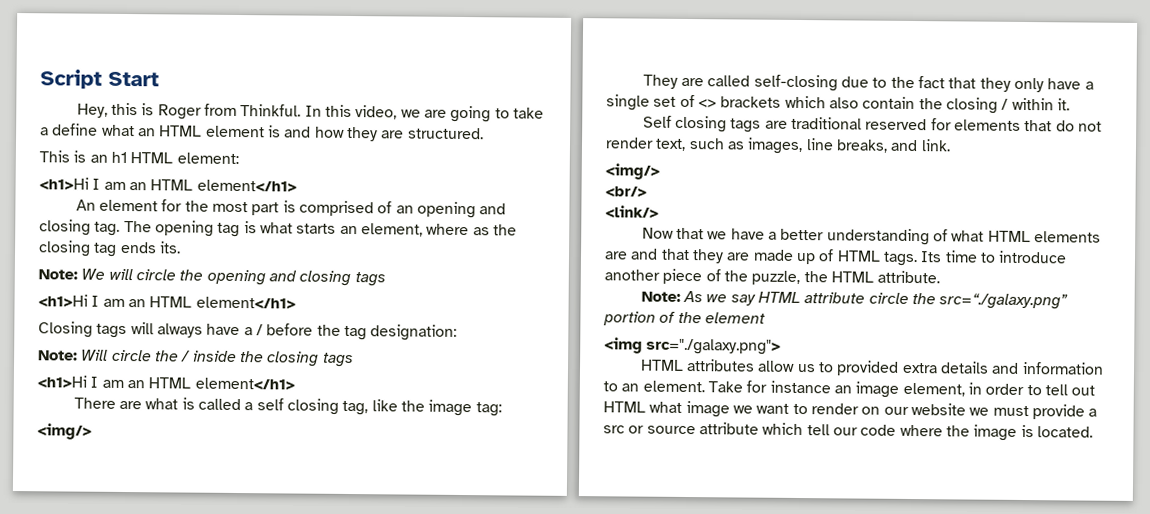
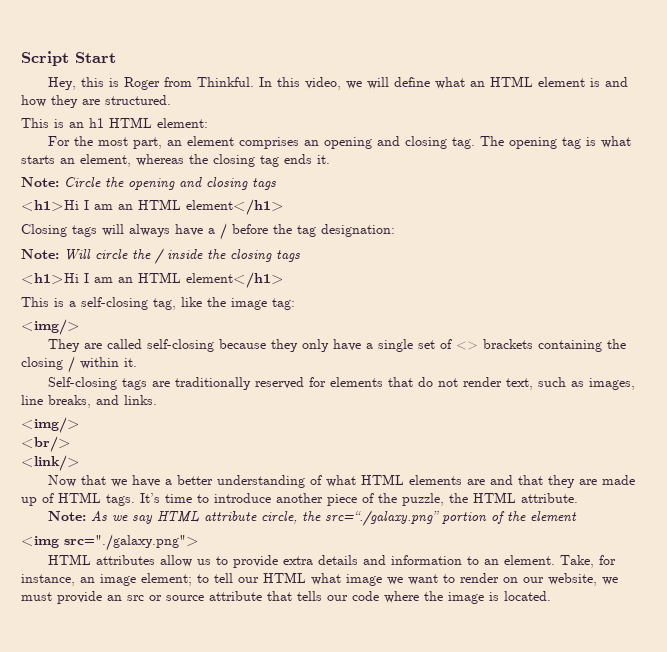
- In this video, we are going to take a define what an HTML element is and how they are structured.
+ In this video, we will define what an HTML element is and how they are structured.
  This is an h1 HTML element:
- <h1>Hi I am an HTML element</h1>
- An element for the most part is comprised of an opening and closing tag.
+ For the most part, an element comprises an opening and closing tag.
- The opening tag is what starts an element, where as the closing tag ends its.
- Note: We will circle the opening and closing tags
+ The opening tag is what starts an element, whereas the closing tag ends it.
+ Note: Circle the opening and closing tags
- There are what is called a self closing tag, like the image tag:
+ This is a self-closing tag, like the image tag:
- They are called self-closing due to the fact that they only have a single set of <> brackets which also contain the closing / within it.
+ They are called self-closing because they only have a single set of <> brackets containing the closing / within it.
- Self closing tags are traditional reserved for elements that do not render text, such as images, line breaks, and link.
+ Self-closing tags are traditionally reserved for elements that do not render text, such as images, line breaks, and links.
- Its time to introduce another piece of the puzzle, the HTML attribute.
+ It’s time to introduce another piece of the puzzle, the HTML attribute.
- Note: As we say HTML attribute circle the src=“./galaxy.png” portion of the element
+ Note: As we say HTML attribute circle, the src=“./galaxy.png” portion of the element
- HTML attributes allow us to provided extra details and information to an element.
+ HTML attributes allow us to provide extra details and information to an element.
- Take for instance an image element, in order to tell out HTML what image we want to render on our website we must provide a src or source attribute which tell our code where the image is located.
+ Take, for instance, an image element; to tell our HTML what image we want to render on our website, we must provide an src or source attribute that tells our code where the image is located.

